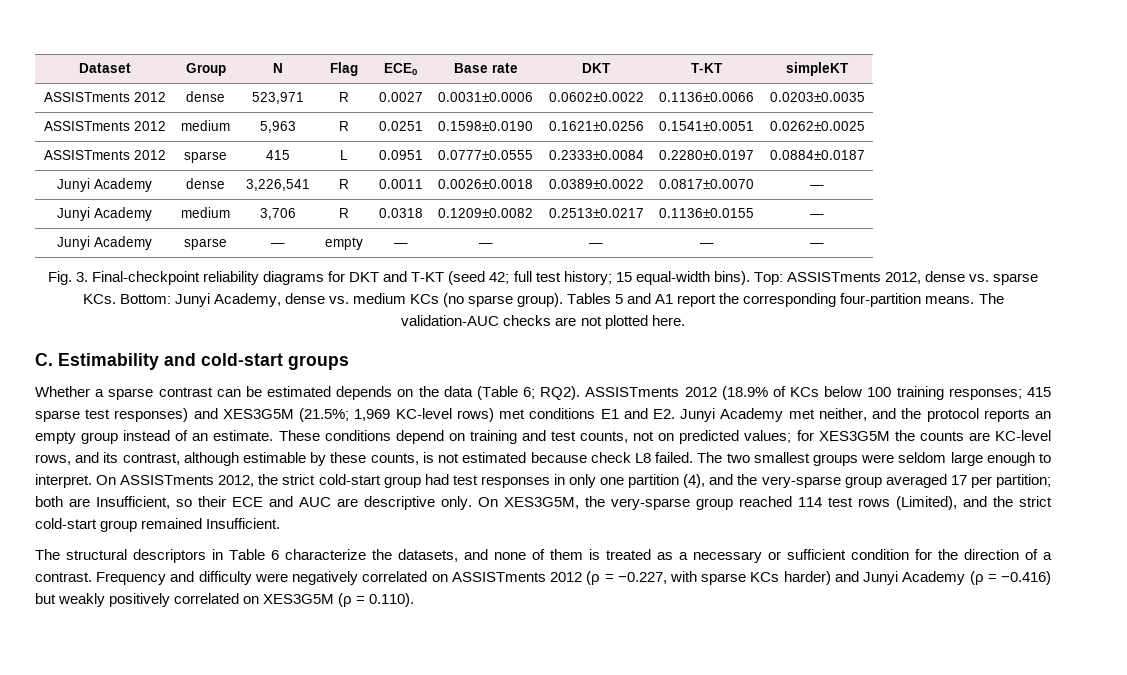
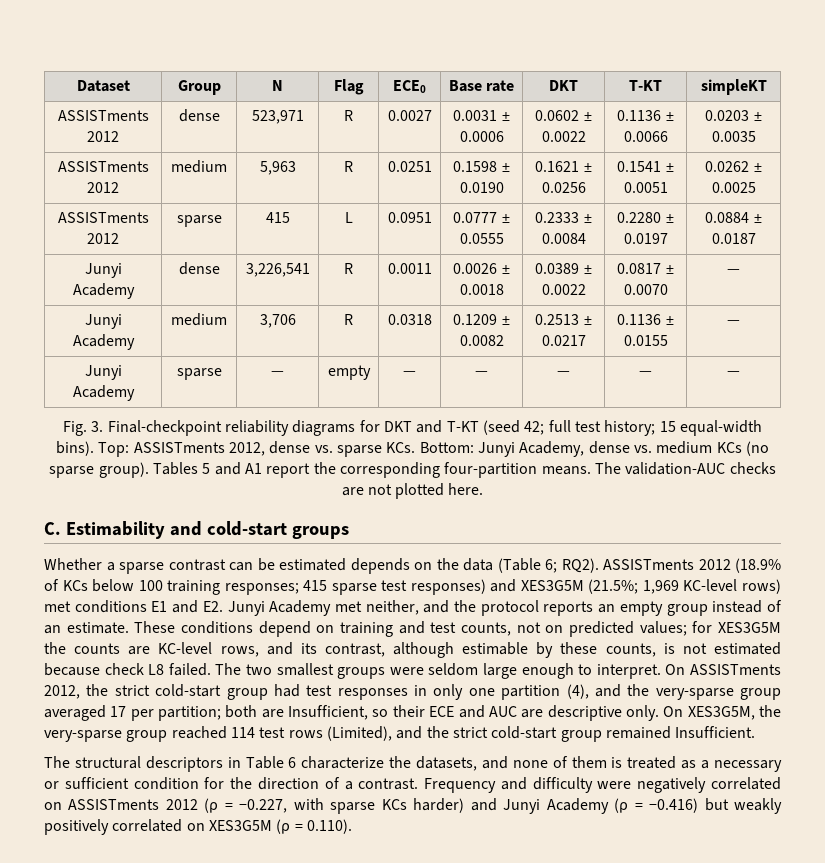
- ASSISTments 2012 | dense | 523,971 | R | 0.0027 | 0.0031±0.0006 | 0.0602±0.0022 | 0.1136±0.0066 | 0.0203±0.0035
+ ASSISTments 2012 | dense | 523,971 | R | 0.0027 | 0.0031 ± 0.0006 | 0.0602 ± 0.0022 | 0.1136 ± 0.0066 | 0.0203 ± 0.0035
- ASSISTments 2012 | medium | 5,963 | R | 0.0251 | 0.1598±0.0190 | 0.1621±0.0256 | 0.1541±0.0051 | 0.0262±0.0025
+ ASSISTments 2012 | medium | 5,963 | R | 0.0251 | 0.1598 ± 0.0190 | 0.1621 ± 0.0256 | 0.1541 ± 0.0051 | 0.0262 ± 0.0025
- ASSISTments 2012 | sparse | 415 | L | 0.0951 | 0.0777±0.0555 | 0.2333±0.0084 | 0.2280±0.0197 | 0.0884±0.0187
+ ASSISTments 2012 | sparse | 415 | L | 0.0951 | 0.0777 ± 0.0555 | 0.2333 ± 0.0084 | 0.2280 ± 0.0197 | 0.0884 ± 0.0187
- Junyi Academy | dense | 3,226,541 | R | 0.0011 | 0.0026±0.0018 | 0.0389±0.0022 | 0.0817±0.0070 | —
+ Junyi Academy | dense | 3,226,541 | R | 0.0011 | 0.0026 ± 0.0018 | 0.0389 ± 0.0022 | 0.0817 ± 0.0070 | —
- Junyi Academy | medium | 3,706 | R | 0.0318 | 0.1209±0.0082 | 0.2513±0.0217 | 0.1136±0.0155 | —
+ Junyi Academy | medium | 3,706 | R | 0.0318 | 0.1209 ± 0.0082 | 0.2513 ± 0.0217 | 0.1136 ± 0.0155 | —

